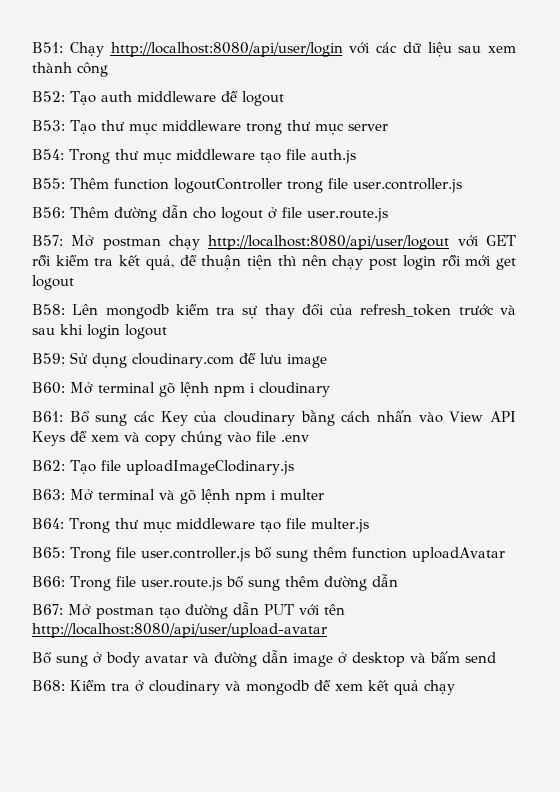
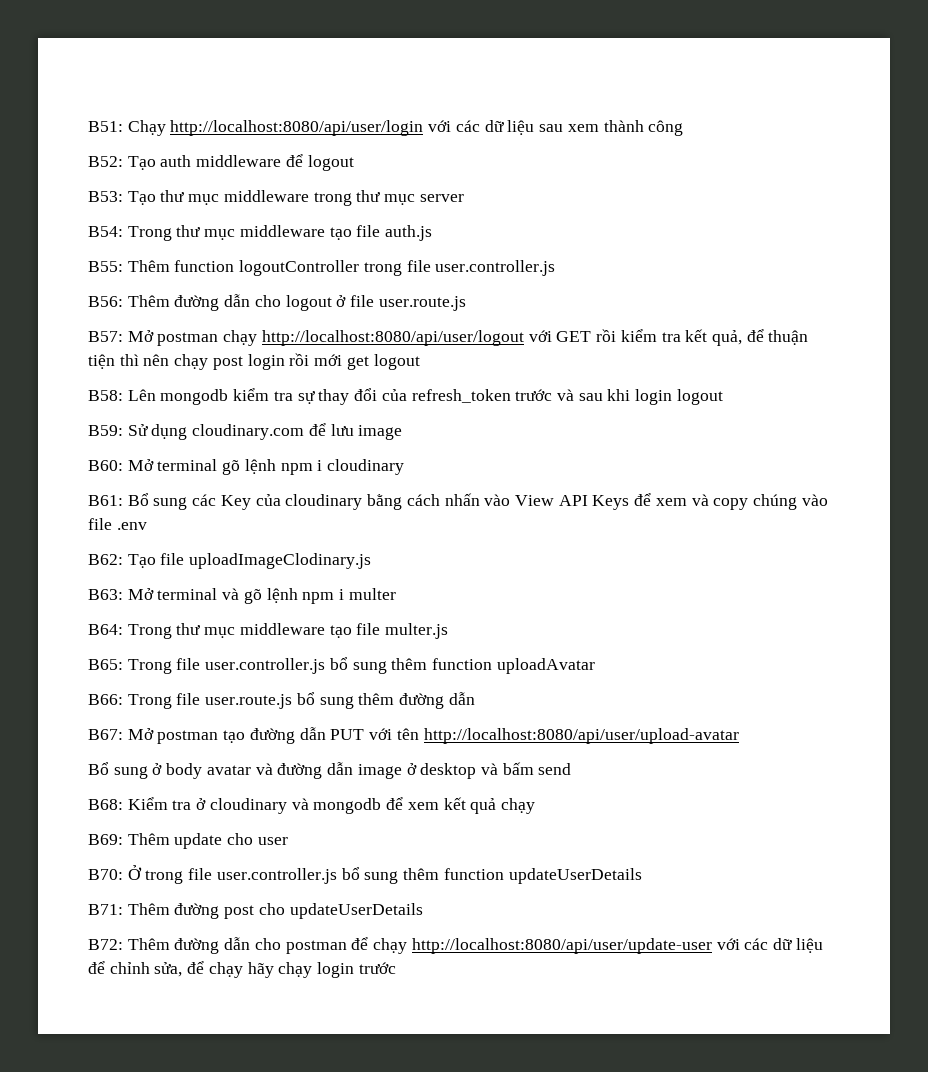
+ B69: Thêm update cho user
+ B70: Ở trong file user.controller.js bổ sung thêm function updateUserDetails
+ B71: Thêm đường post cho updateUserDetails
+ B72: Thêm đường dẫn cho postman để chạy http://localhost:8080/api/user/update-user với các dữ liệu để chỉnh sửa, để chạy hãy chạy login trước

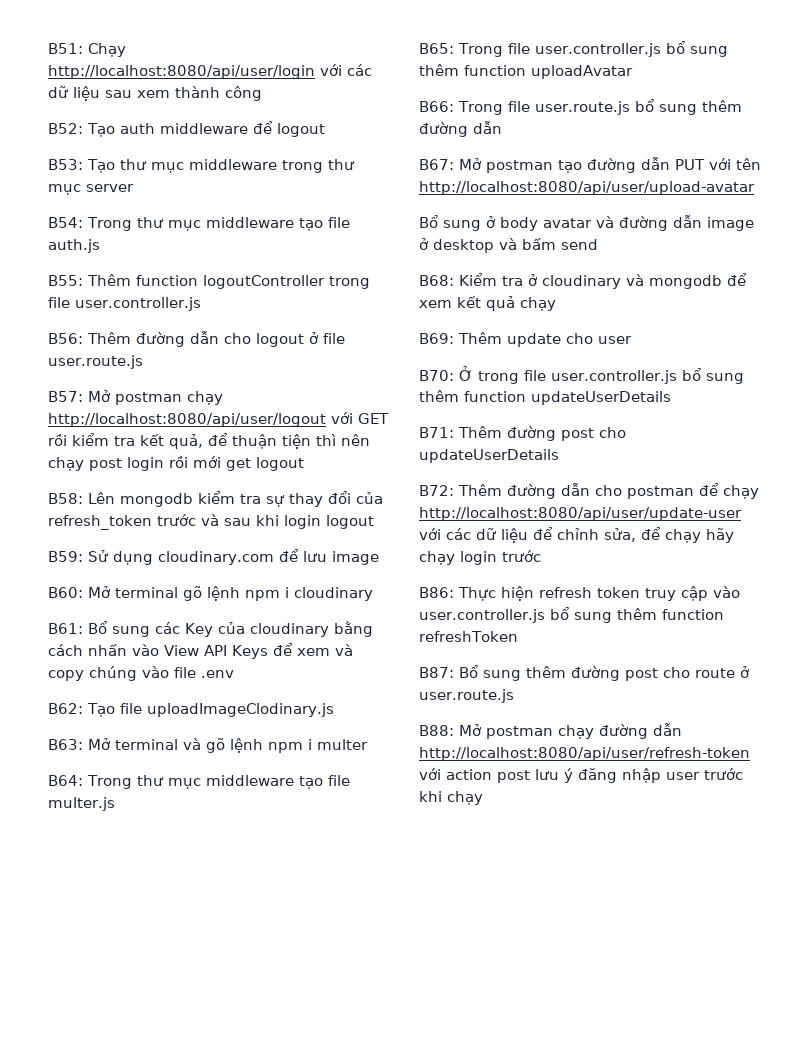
+ B86: Thực hiện refresh token truy cập vào user.controller.js bổ sung thêm function refreshToken
+ B87: Bổ sung thêm đường post cho route ở user.route.js
+ B88: Mở postman chạy đường dẫn http://localhost:8080/api/user/refresh-token với action post lưu ý đăng nhập user trước khi chạy

